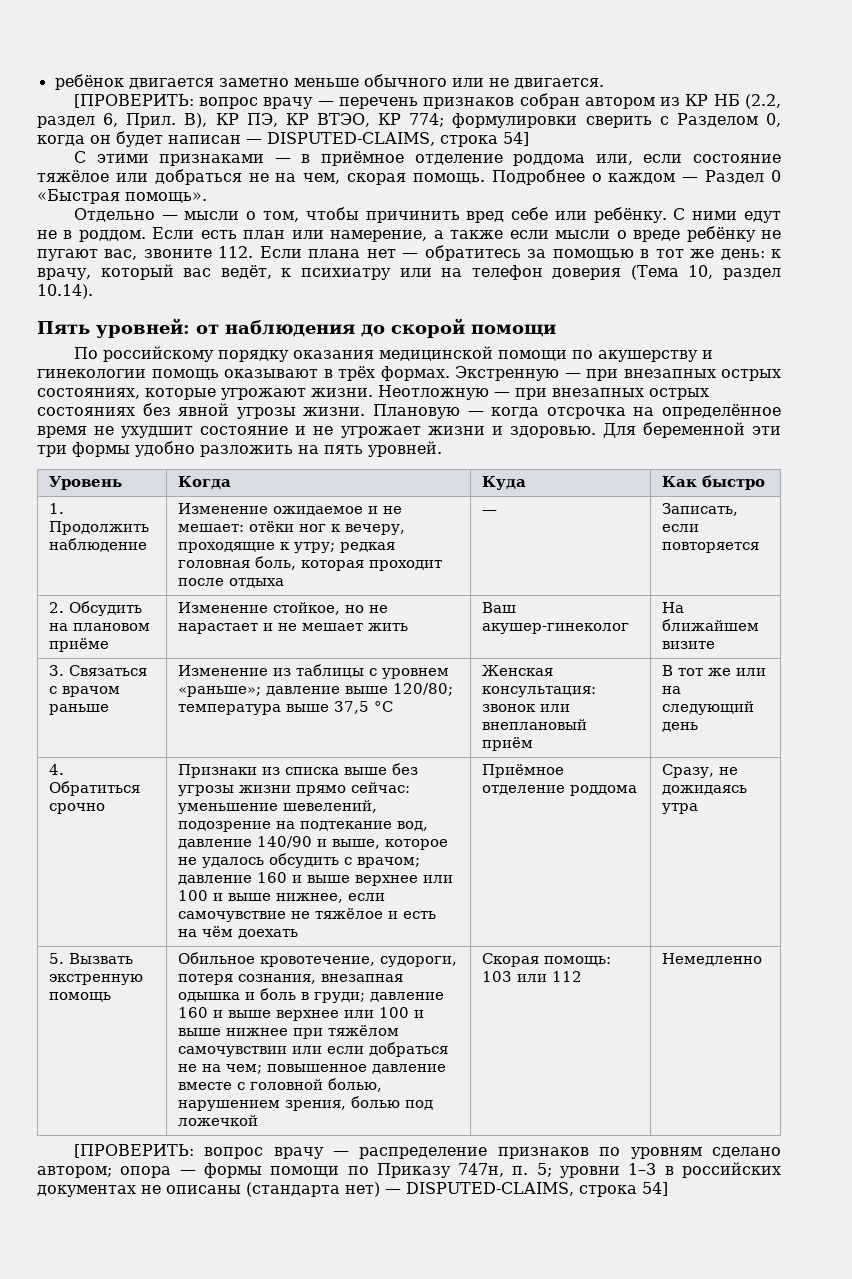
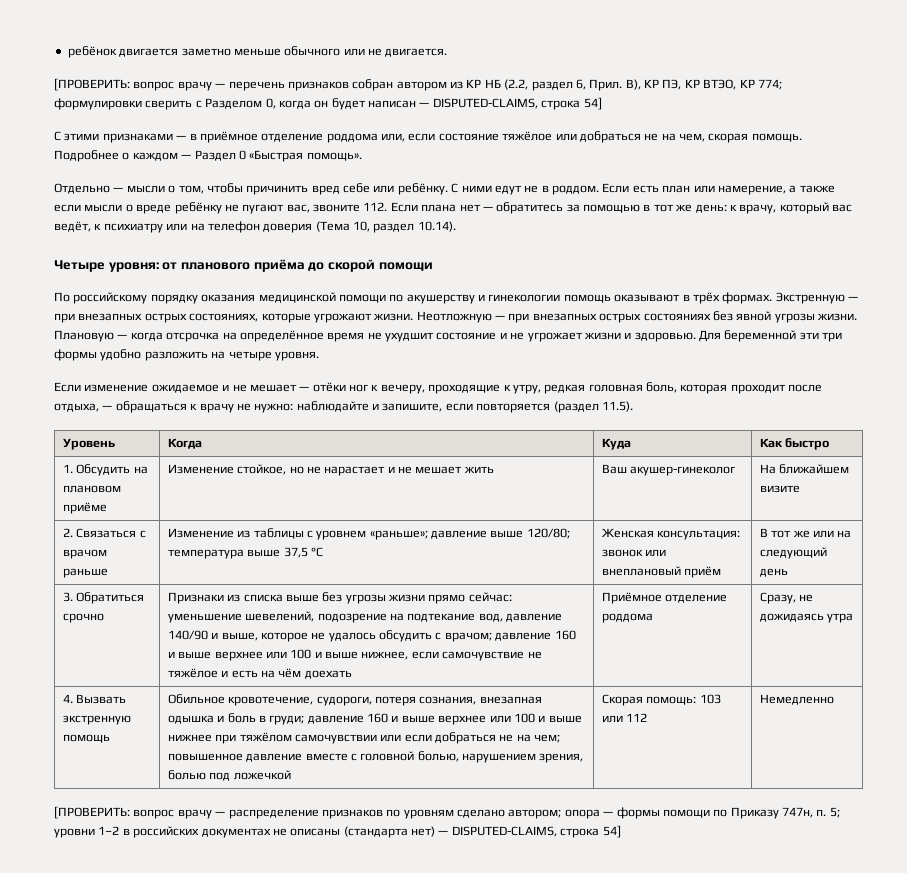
- Пять уровней: от наблюдения до скорой помощи
+ Четыре уровня: от планового приёма до скорой помощи
- Для беременной эти три формы удобно разложить на пять уровней.
+ Для беременной эти три формы удобно разложить на четыре уровня.
+ Если изменение ожидаемое и не мешает — отёки ног к вечеру, проходящие к утру, редкая головная боль, которая проходит после отдыха, — обращаться к врачу не нужно: наблюдайте и запишите, если повторяется (раздел 11.5).
- 1. Продолжить наблюдение | Изменение ожидаемое и не мешает: отёки ног к вечеру, проходящие к утру; редкая головная боль, которая проходит после отдыха | — | Записать, если повторяется
- 2. Обсудить на плановом приёме | Изменение стойкое, но не нарастает и не мешает жить | Ваш акушер-гинеколог | На ближайшем визите
+ 1. Обсудить на плановом приёме | Изменение стойкое, но не нарастает и не мешает жить | Ваш акушер-гинеколог | На ближайшем визите
- 3. Связаться с врачом раньше | Изменение из таблицы с уровнем «раньше»; давление выше 120/80; температура выше 37,5 °C | Женская консультация: звонок или внеплановый приём | В тот же или на следующий день
+ 2. Связаться с врачом раньше | Изменение из таблицы с уровнем «раньше»; давление выше 120/80; температура выше 37,5 °C | Женская консультация: звонок или внеплановый приём | В тот же или на следующий день
- 4. Обратиться срочно
+ 3. Обратиться срочно
- 5. Вызвать экстренную помощь
+ 4. Вызвать экстренную помощь
- [ПРОВЕРИТЬ: вопрос врачу — распределение признаков по уровням сделано автором; опора — формы помощи по Приказу 747н, п. 5; уровни 1–3 в российских документах не описаны (стандарта нет) — DISPUTED-CLAIMS, строка 54]
+ [ПРОВЕРИТЬ: вопрос врачу — распределение признаков по уровням сделано автором; опора — формы помощи по Приказу 747н, п. 5; уровни 1–2 в российских документах не описаны (стандарта нет) — DISPUTED-CLAIMS, строка 54]

